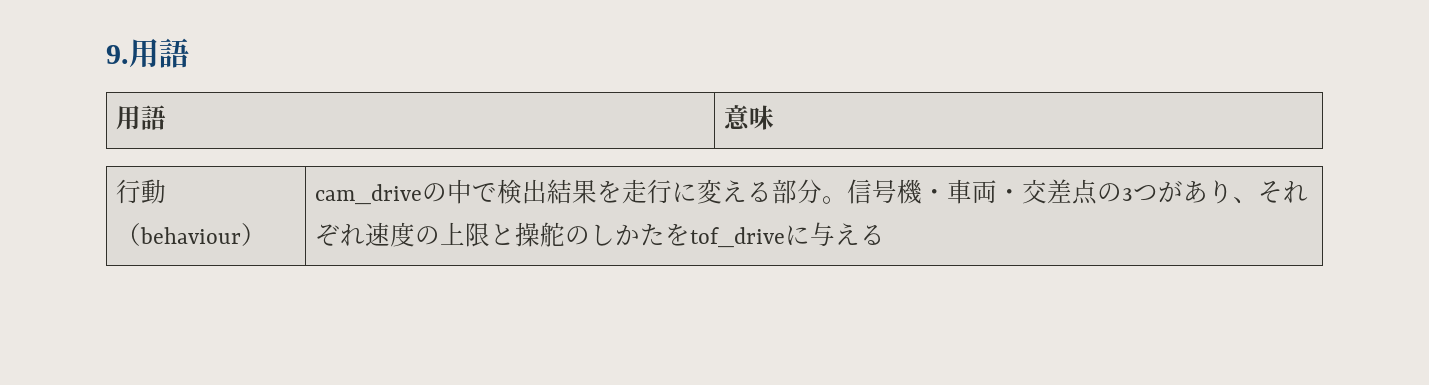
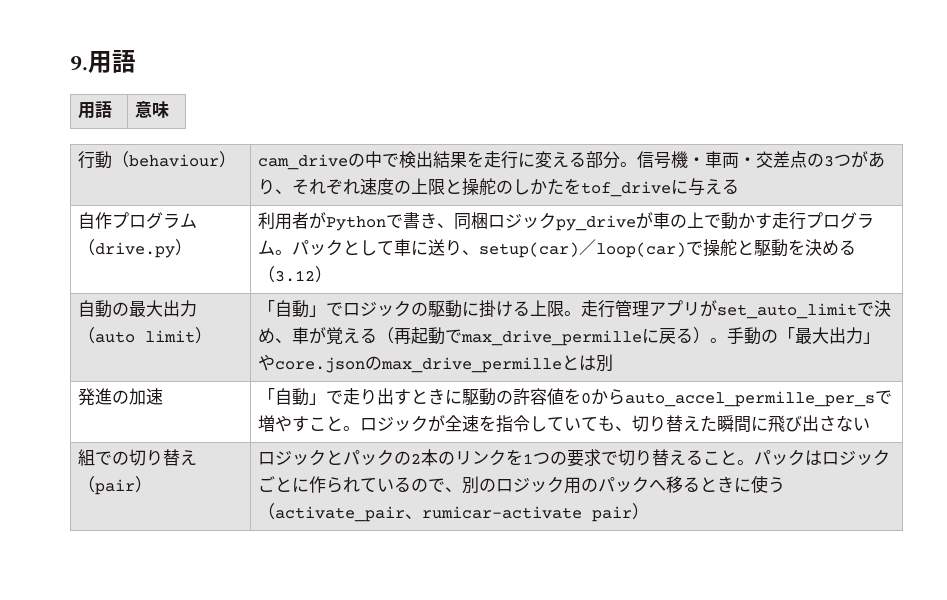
+ 自作プログラム（drive.py） | 利用者がPythonで書き、同梱ロジックpy_driveが車の上で動かす走行プログラム。パックとして車に送り、setup(car)／loop(car)で操舵と駆動を決める（3.12）
+ 自動の最大出力（auto limit） | 「自動」でロジックの駆動に掛ける上限。走行管理アプリがset_auto_limitで決め、車が覚える（再起動でmax_drive_permilleに戻る）。手動の「最大出力」やcore.jsonのmax_drive_permilleとは別
+ 発進の加速 | 「自動」で走り出すときに駆動の許容値を0からauto_accel_permille_per_sで増やすこと。ロジックが全速を指令していても、切り替えた瞬間に飛び出さない
+ 組での切り替え（pair） | ロジックとパックの2本のリンクを1つの要求で切り替えること。パックはロジックごとに作られているので、別のロジック用のパックへ移るときに使う（activate_pair、rumicar-activate pair）

